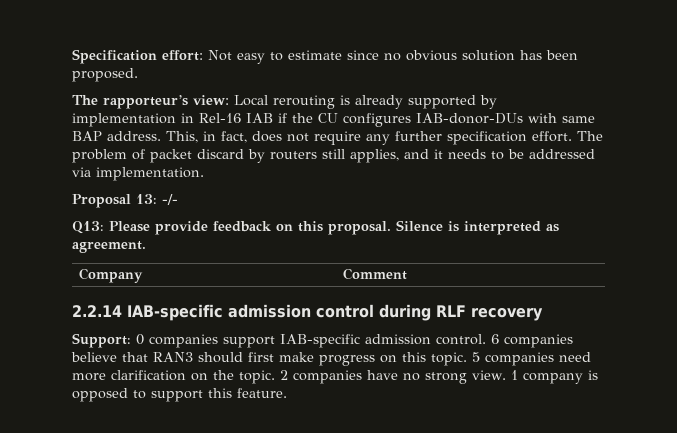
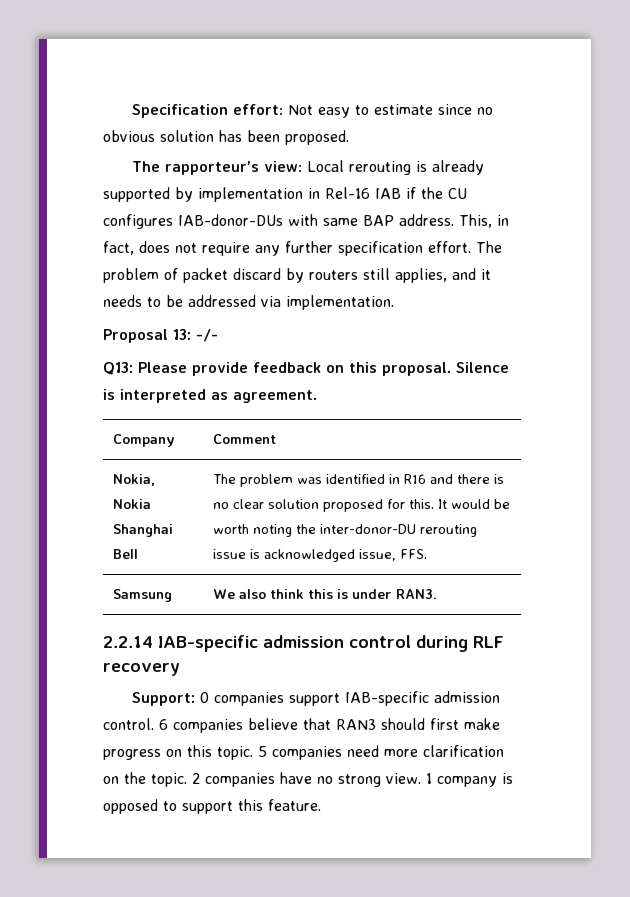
+ Nokia, Nokia Shanghai Bell | The problem was identified in R16 and there is no clear solution proposed for this. It would be worth noting the inter-donor-DU rerouting issue is acknowledged issue, FFS.
+ Samsung | We also think this is under RAN3.

